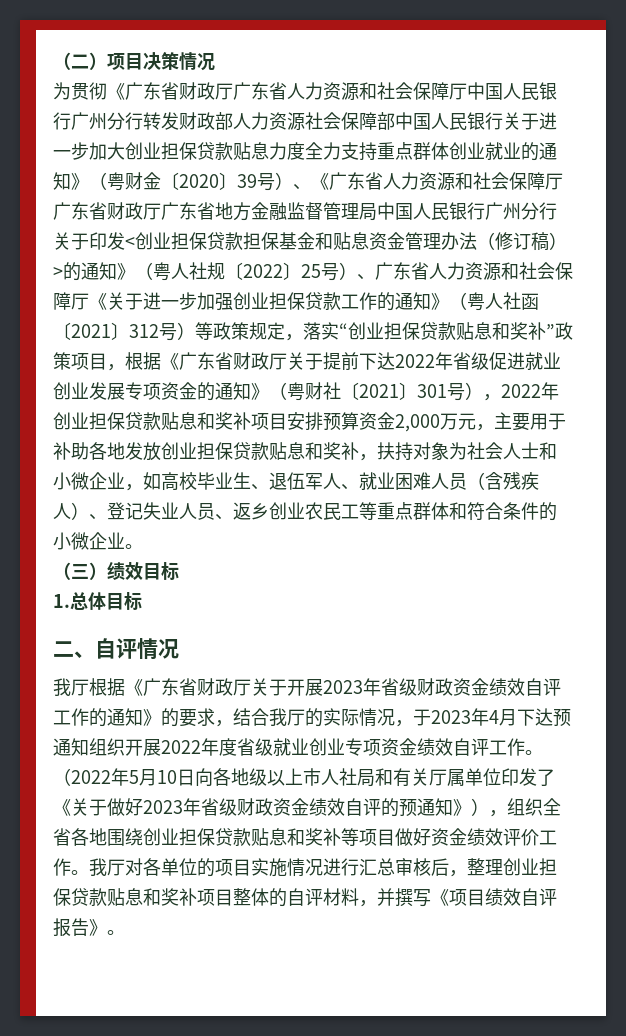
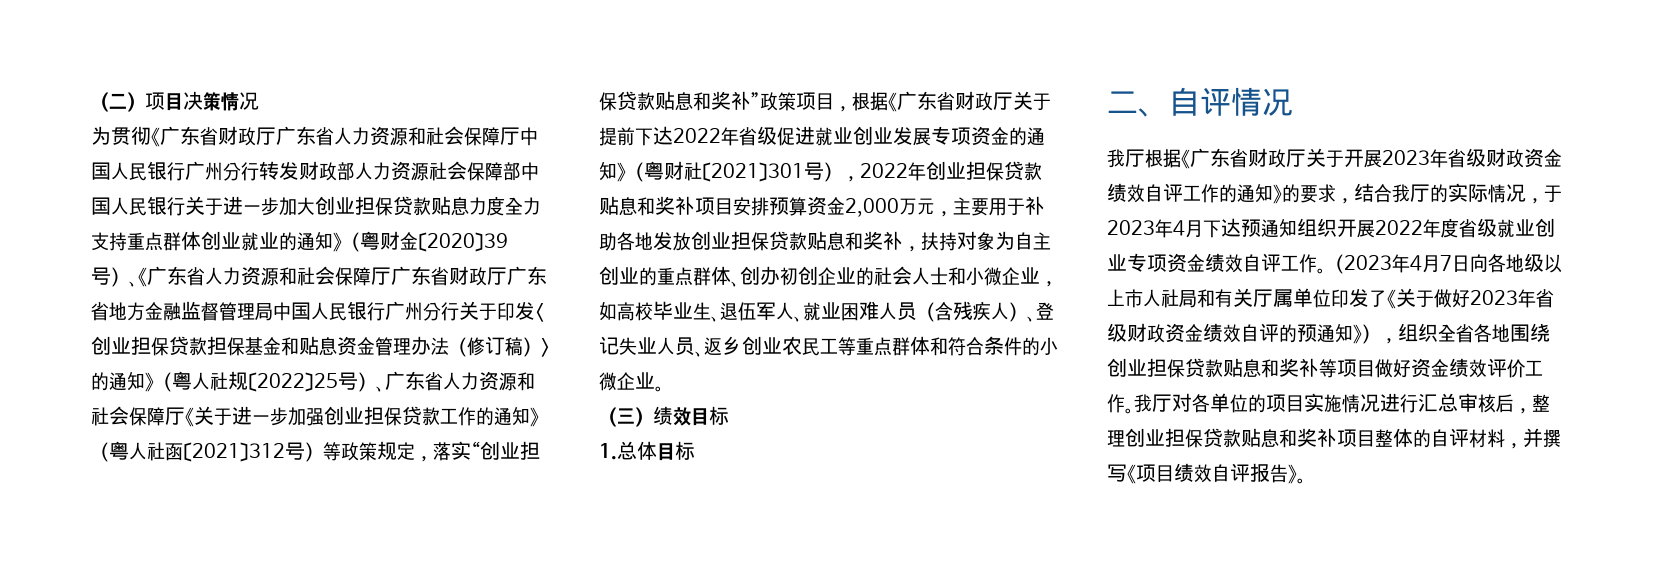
- 为贯彻《广东省财政厅广东省人力资源和社会保障厅中国人民银行广州分行转发财政部人力资源社会保障部中国人民银行关于进一步加大创业担保贷款贴息力度全力支持重点群体创业就业的通知》（粤财金〔2020〕39号）、《广东省人力资源和社会保障厅广东省财政厅广东省地方金融监督管理局中国人民银行广州分行关于印发<创业担保贷款担保基金和贴息资金管理办法（修订稿）>的通知》（粤人社规〔2022〕25号）、广东省人力资源和社会保障厅《关于进一步加强创业担保贷款工作的通知》（粤人社函〔2021〕312号）等政策规定，落实“创业担保贷款贴息和奖补”政策项目，根据《广东省财政厅关于提前下达2022年省级促进就业创业发展专项资金的通知》（粤财社〔2021〕301号），2022年创业担保贷款贴息和奖补项目安排预算资金2,000万元，主要用于补助各地发放创业担保贷款贴息和奖补，扶持对象为社会人士和小微企业，如高校毕业生、退伍军人、就业困难人员（含残疾人）、登记失业人员、返乡创业农民工等重点群体和符合条件的小微企业。
+ 为贯彻《广东省财政厅广东省人力资源和社会保障厅中国人民银行广州分行转发财政部人力资源社会保障部中国人民银行关于进一步加大创业担保贷款贴息力度全力支持重点群体创业就业的通知》（粤财金〔2020〕39号）、《广东省人力资源和社会保障厅广东省财政厅广东省地方金融监督管理局中国人民银行广州分行关于印发<创业担保贷款担保基金和贴息资金管理办法（修订稿）>的通知》（粤人社规〔2022〕25号）、广东省人力资源和社会保障厅《关于进一步加强创业担保贷款工作的通知》（粤人社函〔2021〕312号）等政策规定，落实“创业担保贷款贴息和奖补”政策项目，根据《广东省财政厅关于提前下达2022年省级促进就业创业发展专项资金的通知》（粤财社〔2021〕301号），2022年创业担保贷款贴息和奖补项目安排预算资金2,000万元，主要用于补助各地发放创业担保贷款贴息和奖补，扶持对象为自主创业的重点群体、创办初创企业的社会人士和小微企业，如高校毕业生、退伍军人、就业困难人员（含残疾人）、登记失业人员、返乡创业农民工等重点群体和符合条件的小微企业。
- （2022年5月10日向各地级以上市人社局和有关厅属单位印发了《关于做好2023年省级财政资金绩效自评的预通知》），组织全省各地围绕创业担保贷款贴息和奖补等项目做好资金绩效评价工作。
+ （2023年4月7日向各地级以上市人社局和有关厅属单位印发了《关于做好2023年省级财政资金绩效自评的预通知》），组织全省各地围绕创业担保贷款贴息和奖补等项目做好资金绩效评价工作。

